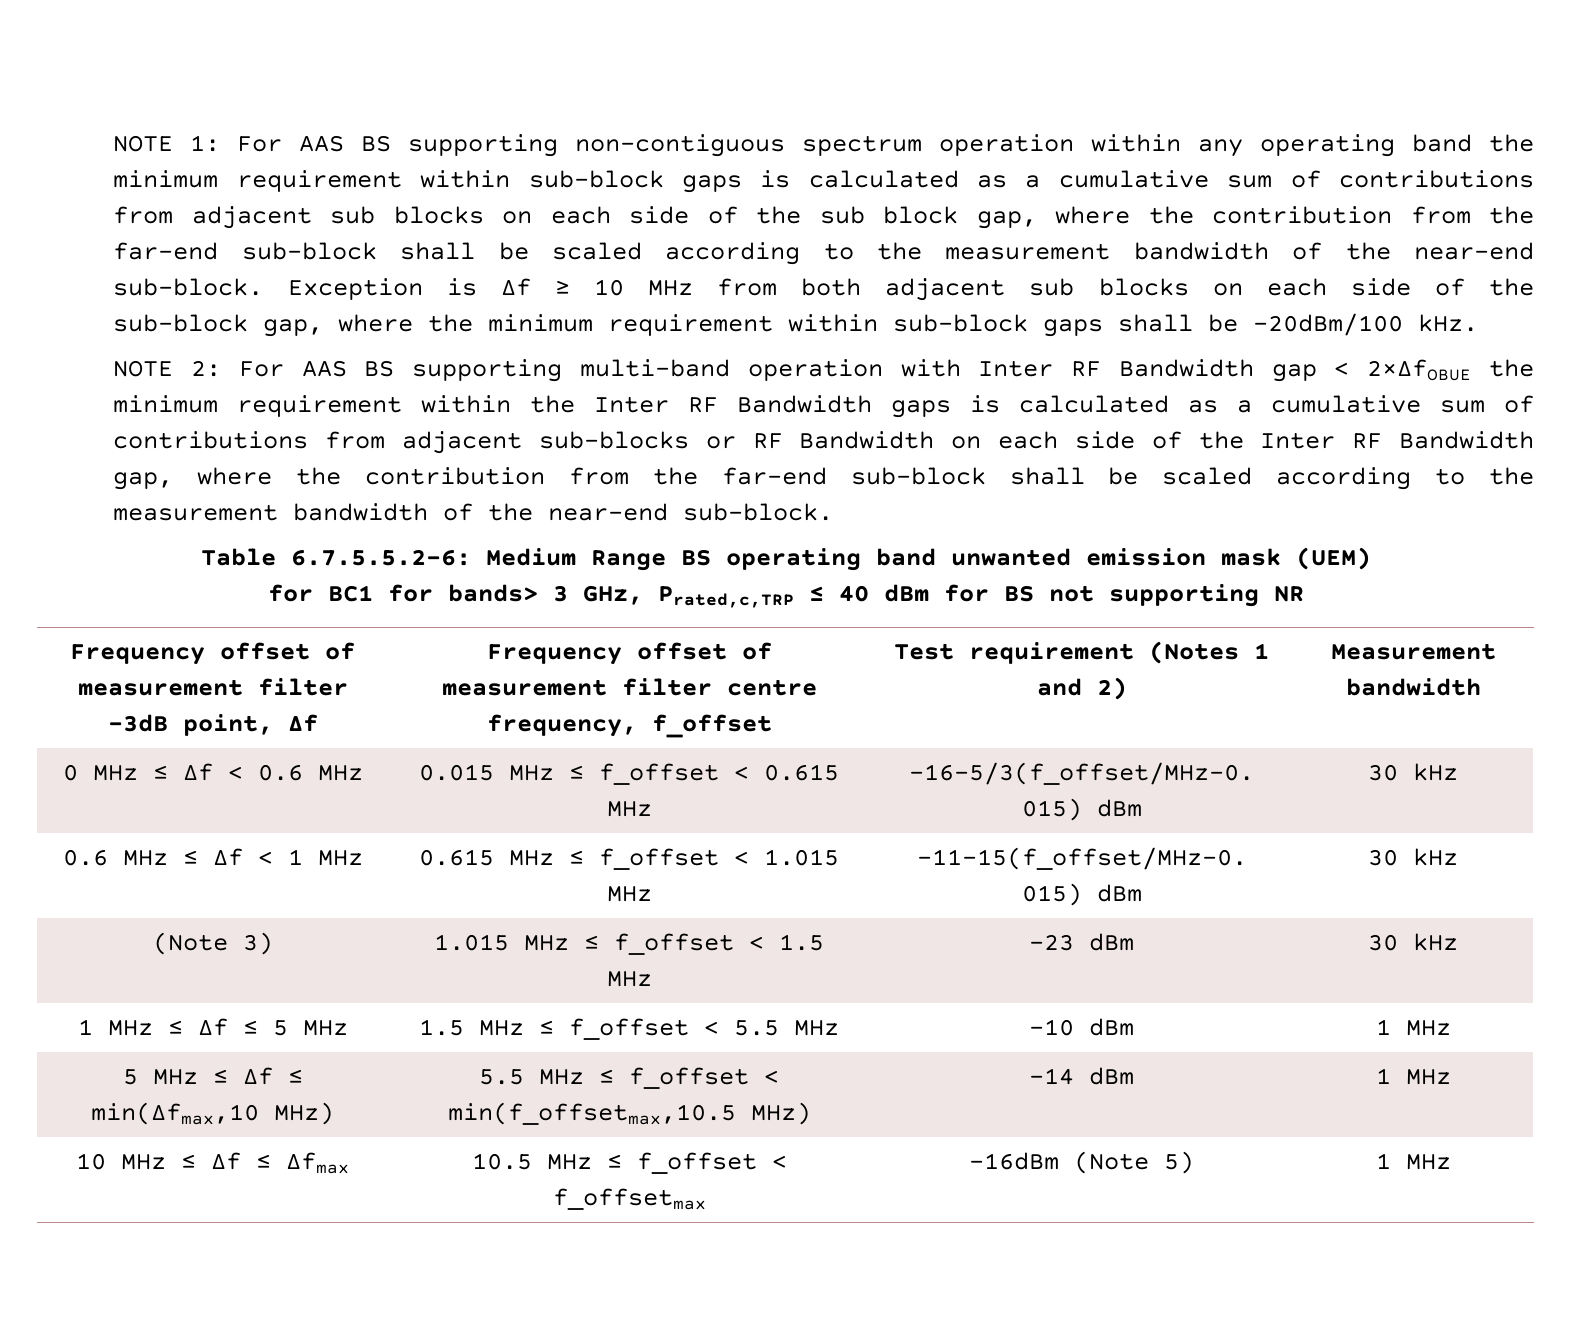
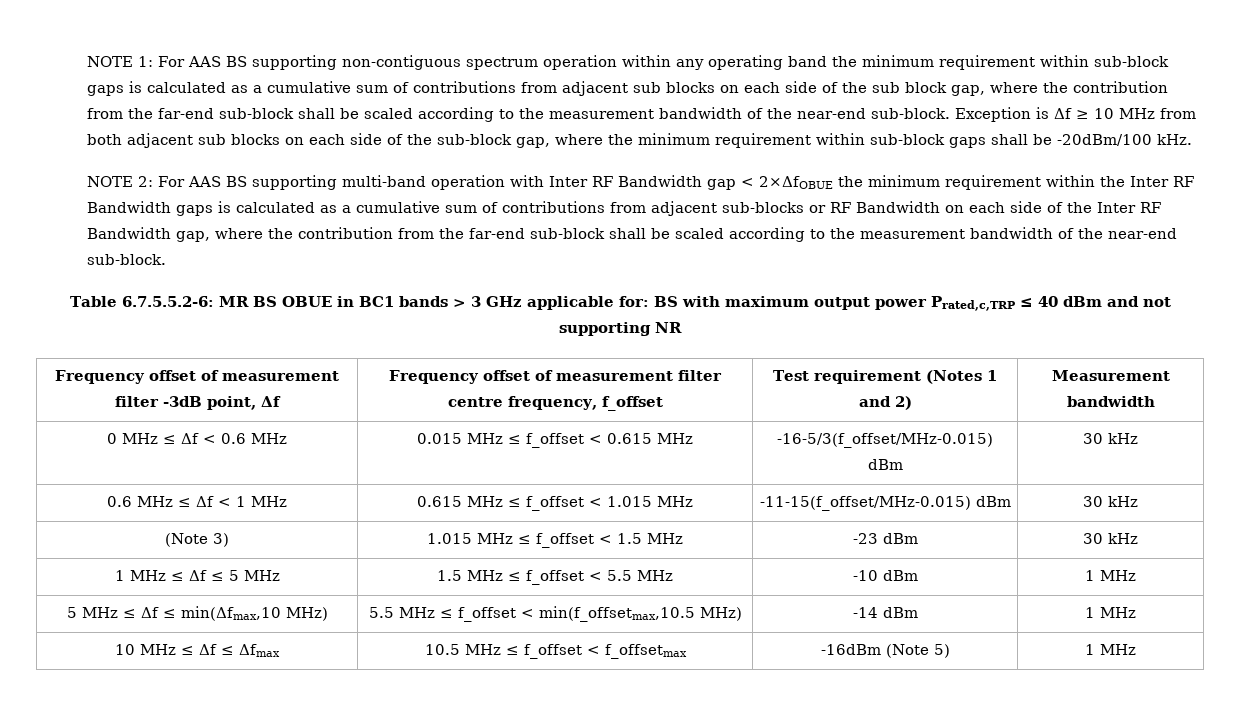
- Table 6.7.5.5.2-6: Medium Range BS operating band unwanted emission mask (UEM)
- for BC1 for bands> 3 GHz, Prated,c,TRP ≤ 40 dBm for BS not supporting NR
+ Table 6.7.5.5.2-6: MR BS OBUE in BC1 bands > 3 GHz applicable for: BS with maximum output power Prated,c,TRP ≤ 40 dBm and not supporting NR

